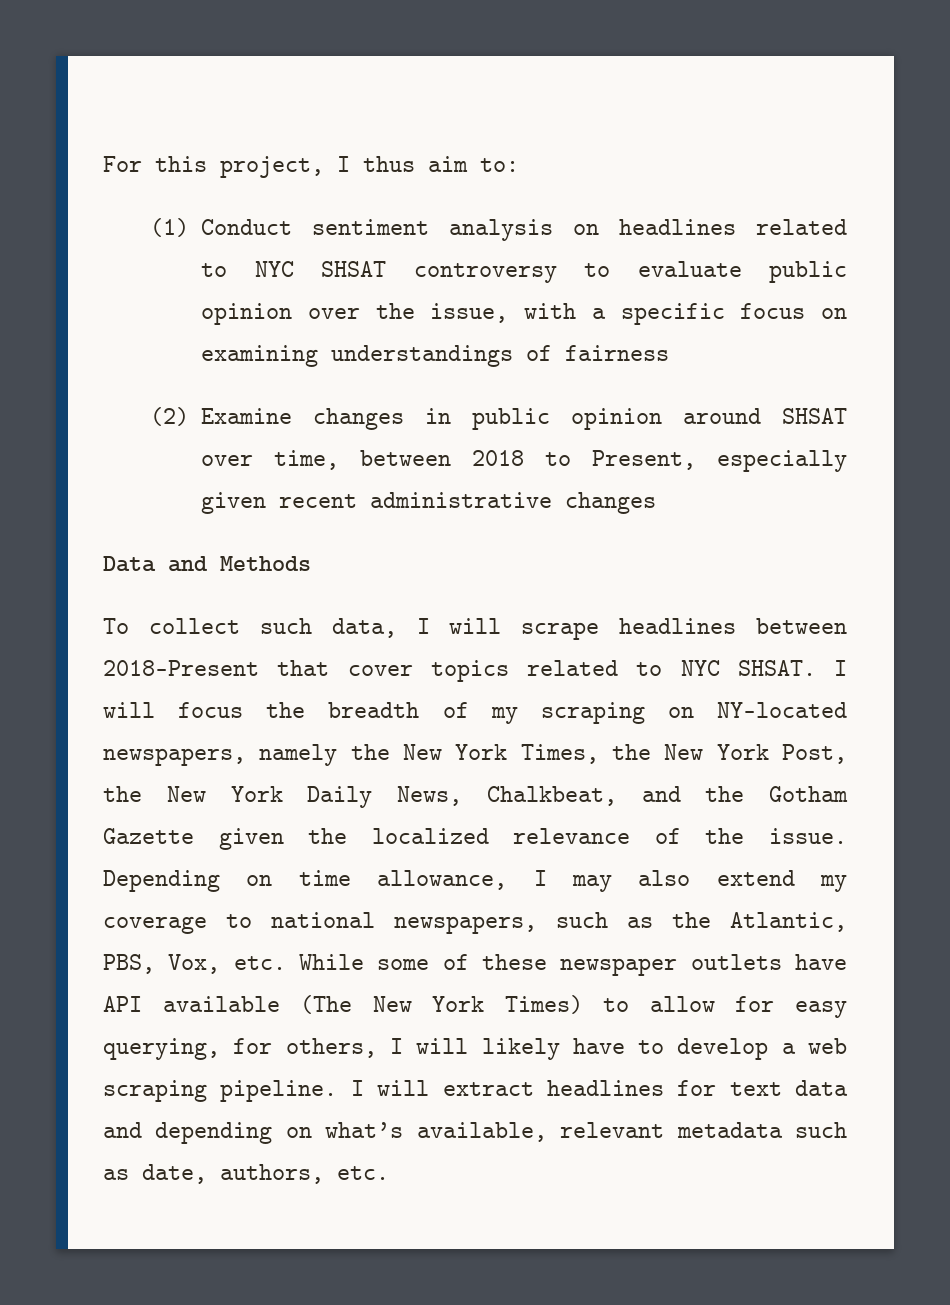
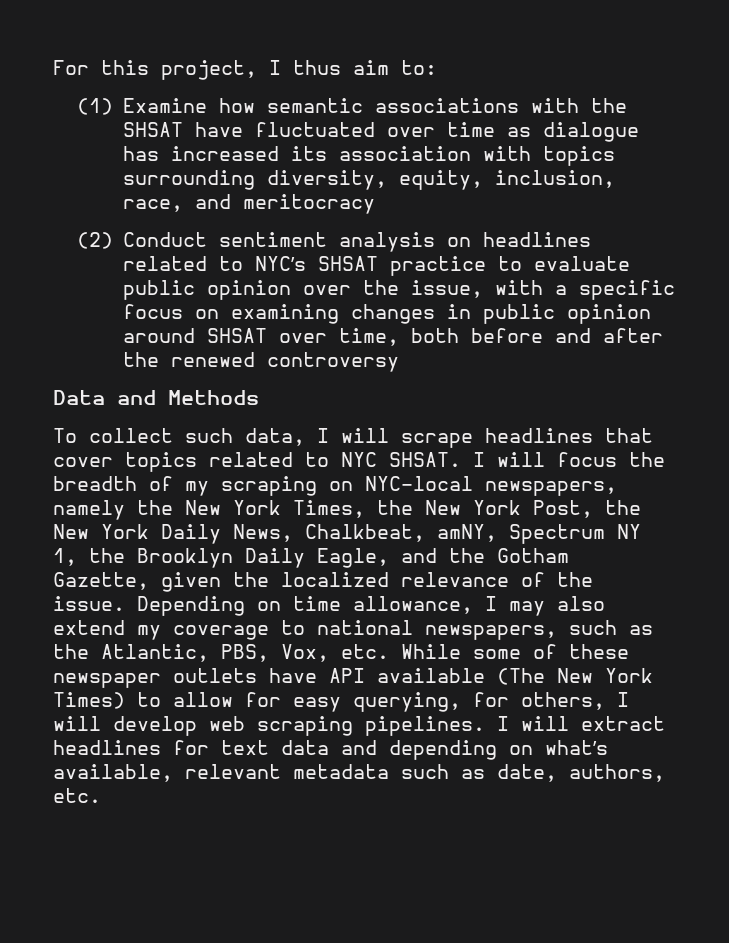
- (1) Conduct sentiment analysis on headlines related to NYC SHSAT controversy to evaluate public opinion over the issue, with a specific focus on examining understandings of fairness
- (2) Examine changes in public opinion around SHSAT over time, between 2018 to Present, especially given recent administrative changes
+ (1) Examine how semantic associations with the SHSAT have fluctuated over time as dialogue has increased its association with topics surrounding diversity, equity, inclusion, race, and meritocracy
+ (2) Conduct sentiment analysis on headlines related to NYC’s SHSAT practice to evaluate public opinion over the issue, with a specific focus on examining changes in public opinion around SHSAT over time, both before and after the renewed controversy
- To collect such data, I will scrape headlines between 2018-Present that cover topics related to NYC SHSAT.
+ To collect such data, I will scrape headlines that cover topics related to NYC SHSAT.
- I will focus the breadth of my scraping on NY-located newspapers, namely the New York Times, the New York Post, the New York Daily News, Chalkbeat, and the Gotham Gazette given the localized relevance of the issue.
+ I will focus the breadth of my scraping on NYC-local newspapers, namely the New York Times, the New York Post, the New York Daily News, Chalkbeat, amNY, Spectrum NY 1, the Brooklyn Daily Eagle, and the Gotham Gazette, given the localized relevance of the issue.
- Depending on time allowance, I may also extend my coverage to national newspapers, such as the Atlantic, PBS, Vox, etc. While some of these newspaper outlets have API available (The New York Times) to allow for easy querying, for others, I will likely have to develop a web scraping pipeline.
+ Depending on time allowance, I may also extend my coverage to national newspapers, such as the Atlantic, PBS, Vox, etc. While some of these newspaper outlets have API available (The New York Times) to allow for easy querying, for others, I will develop web scraping pipelines.

